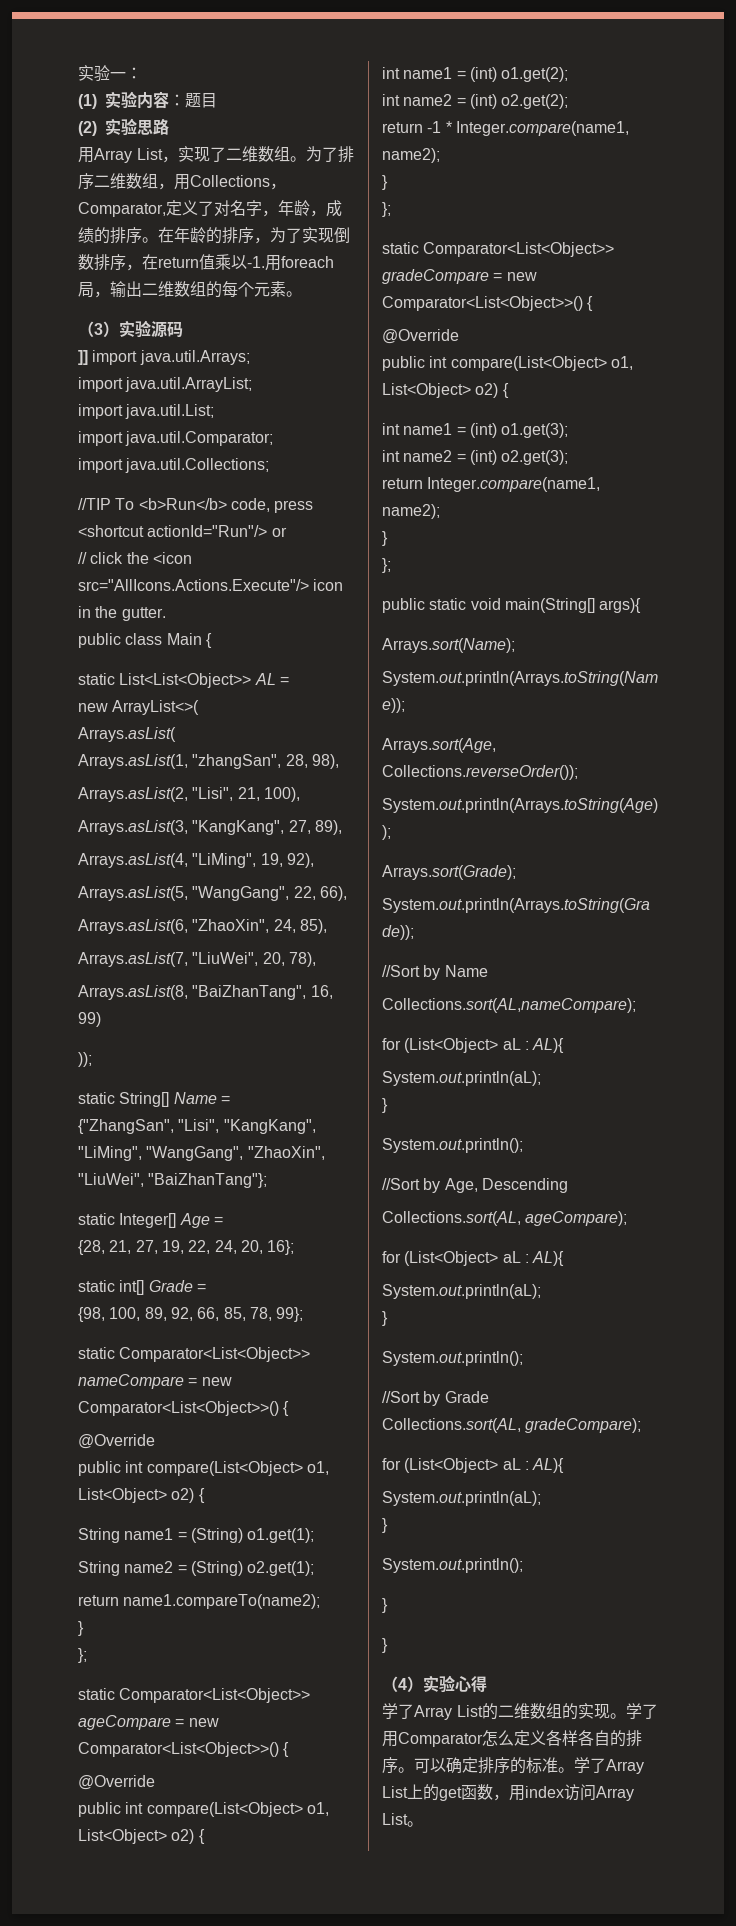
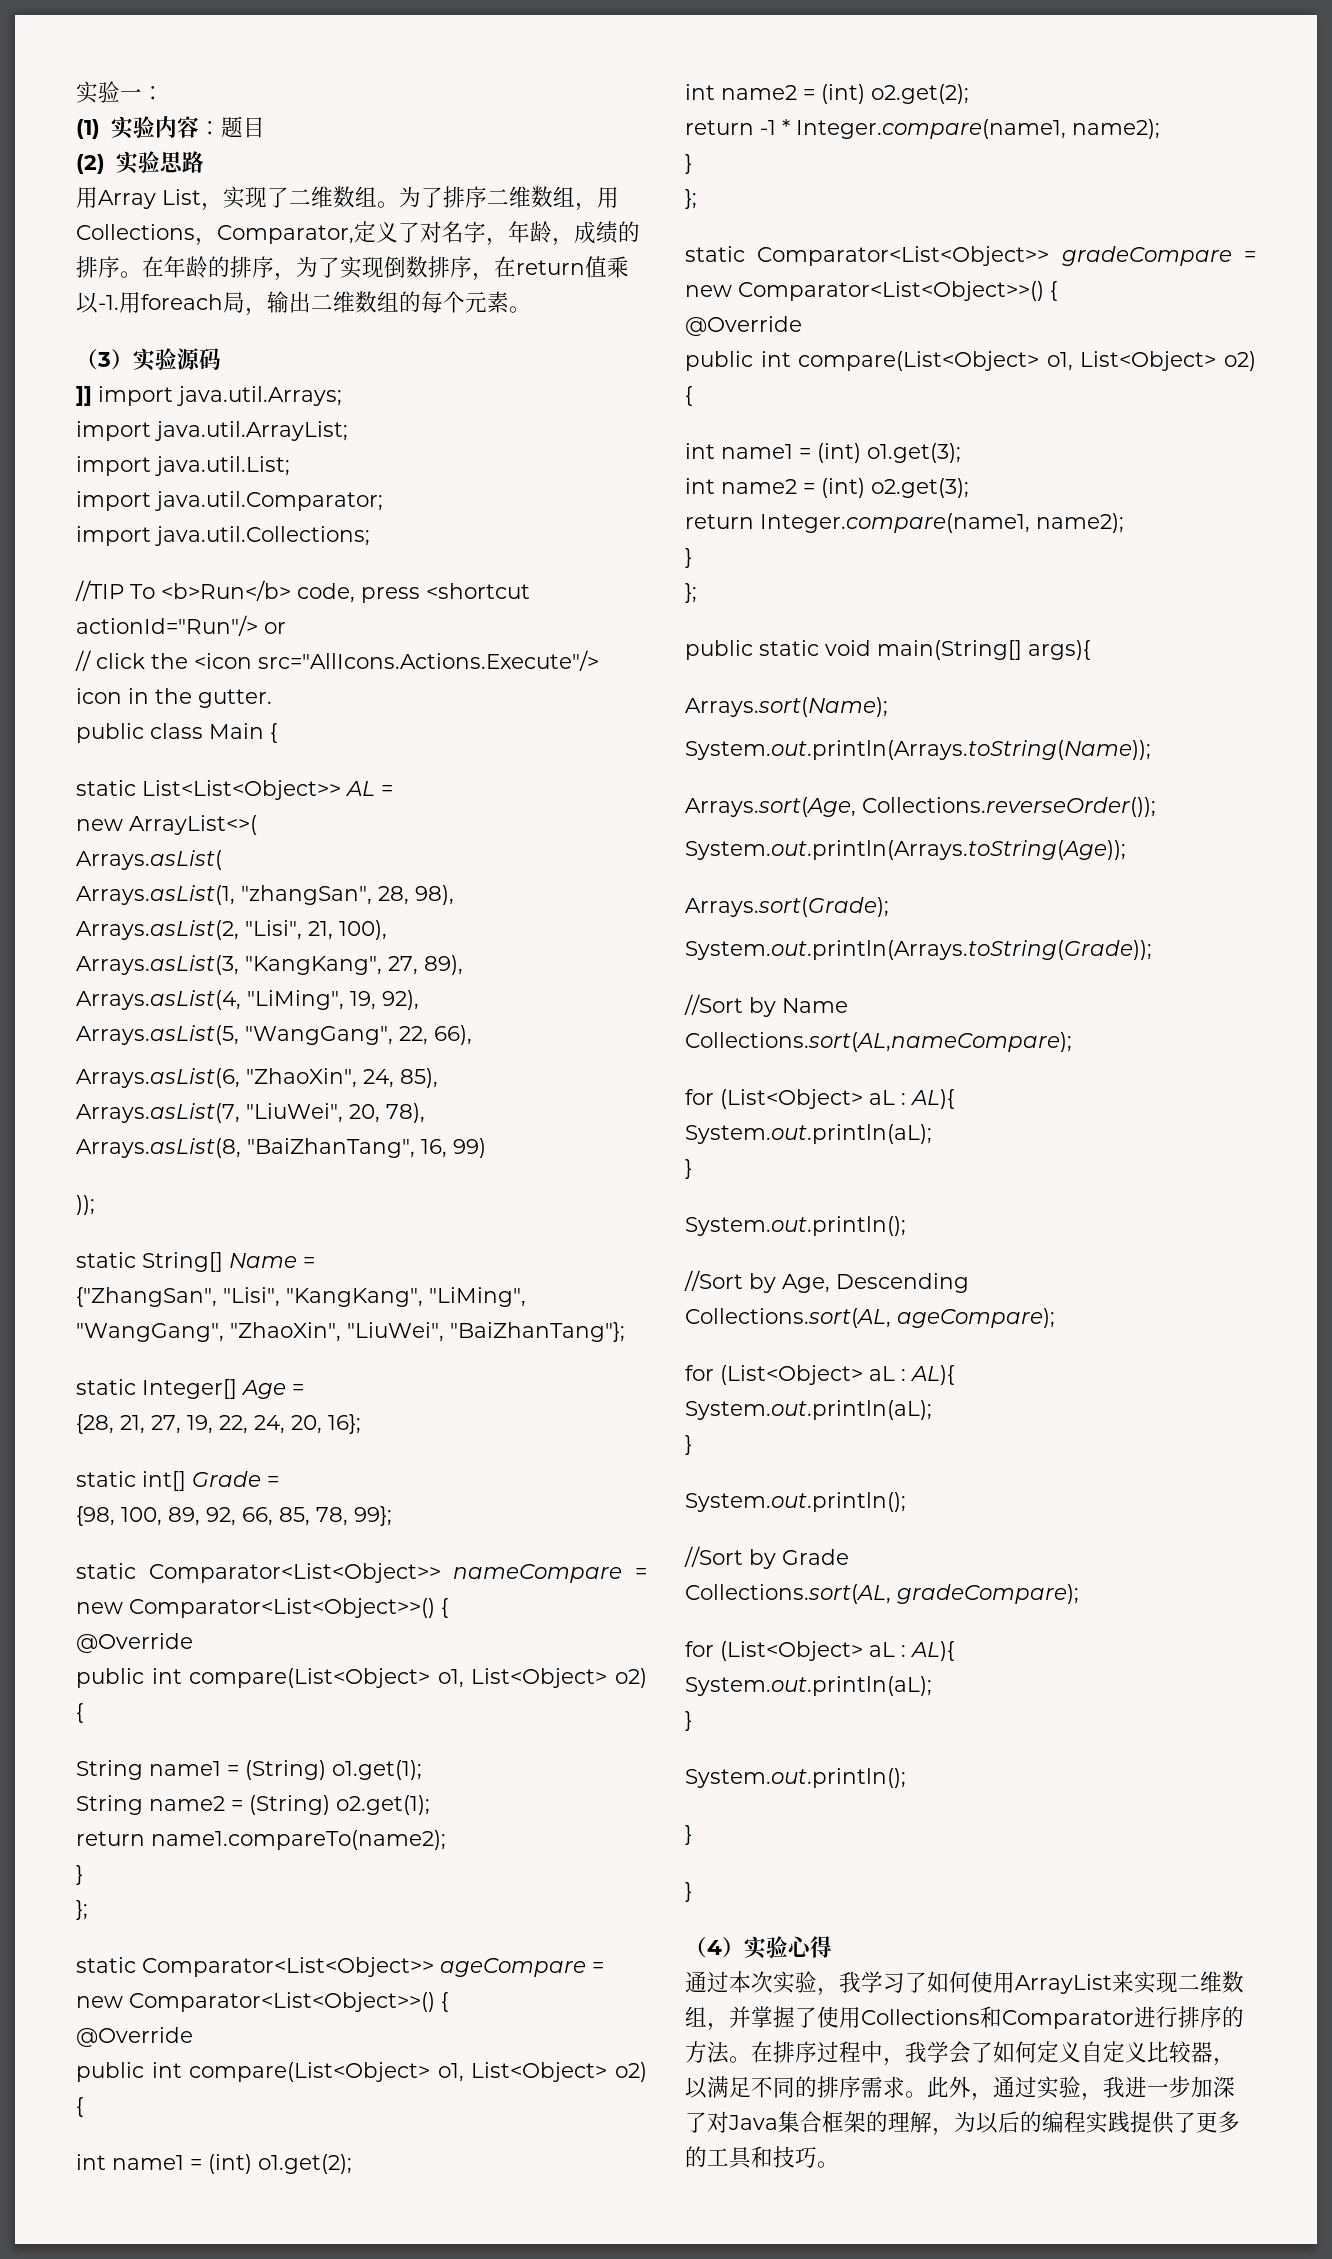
- 学了Array List的二维数组的实现。学了用Comparator怎么定义各样各自的排序。可以确定排序的标准。学了Array List上的get函数，用index访问Array List。
+ 通过本次实验，我学习了如何使用ArrayList来实现二维数组，并掌握了使用Collections和Comparator进行排序的方法。在排序过程中，我学会了如何定义自定义比较器，以满足不同的排序需求。此外，通过实验，我进一步加深了对Java集合框架的理解，为以后的编程实践提供了更多的工具和技巧。

